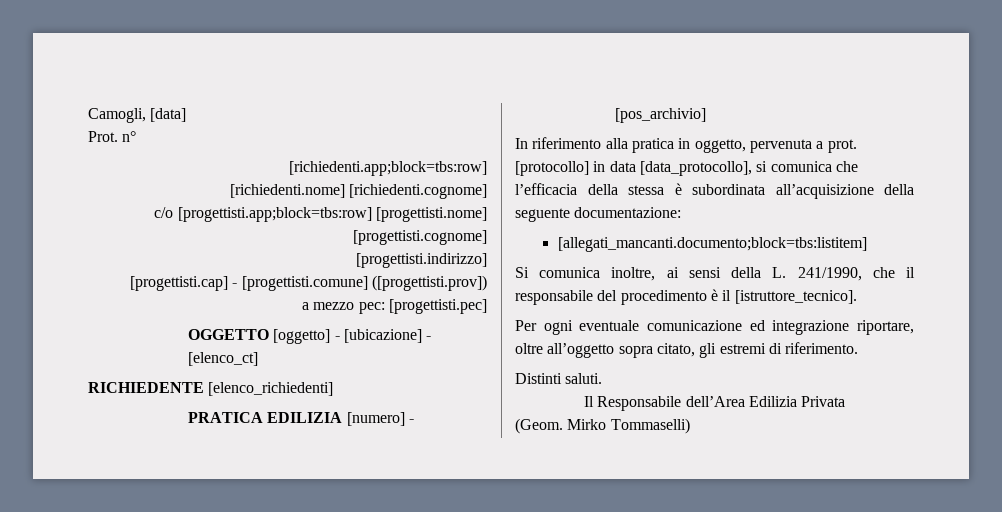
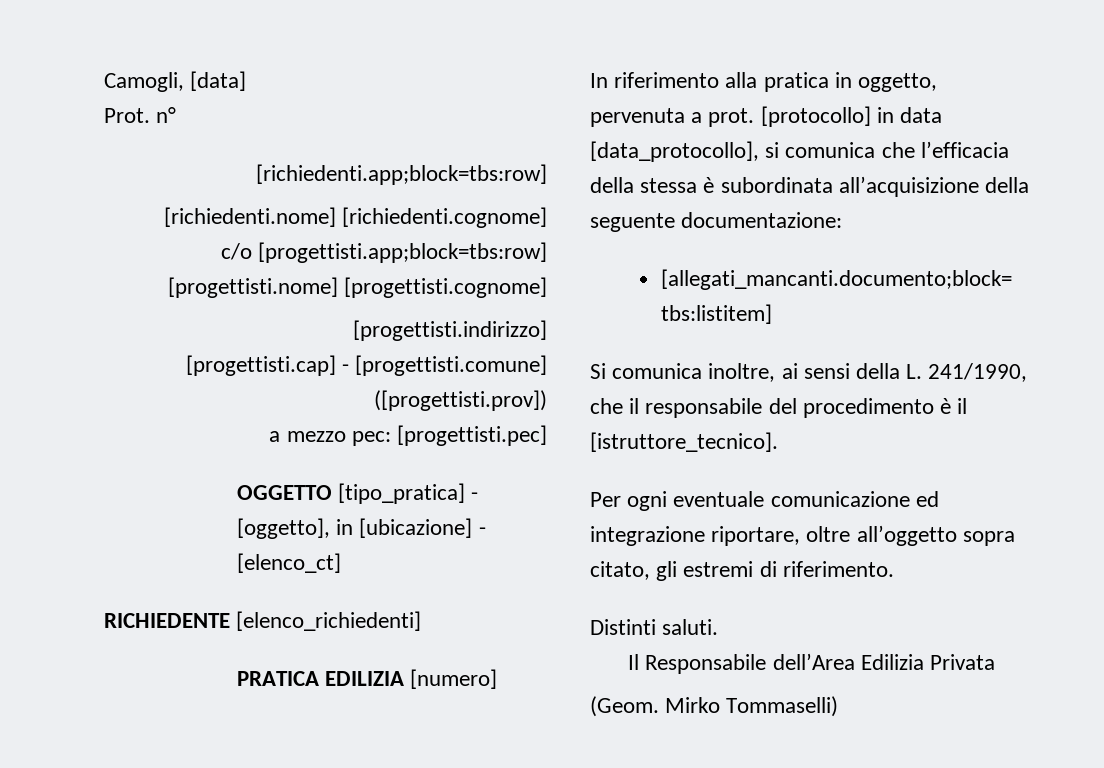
- OGGETTO [oggetto] - [ubicazione] - [elenco_ct]
+ OGGETTO [tipo_pratica] - [oggetto], in [ubicazione] - [elenco_ct]
- PRATICA EDILIZIA [numero] - [pos_archivio]
+ PRATICA EDILIZIA [numero]

